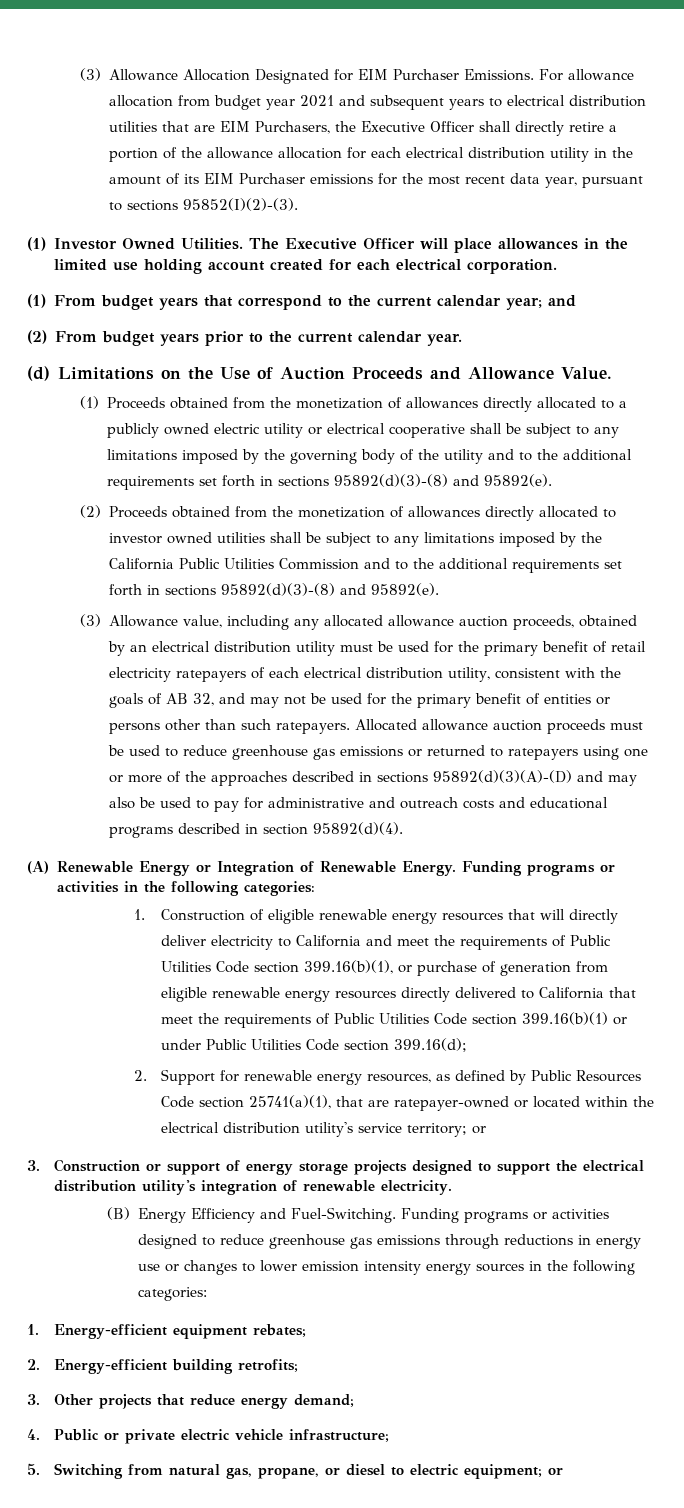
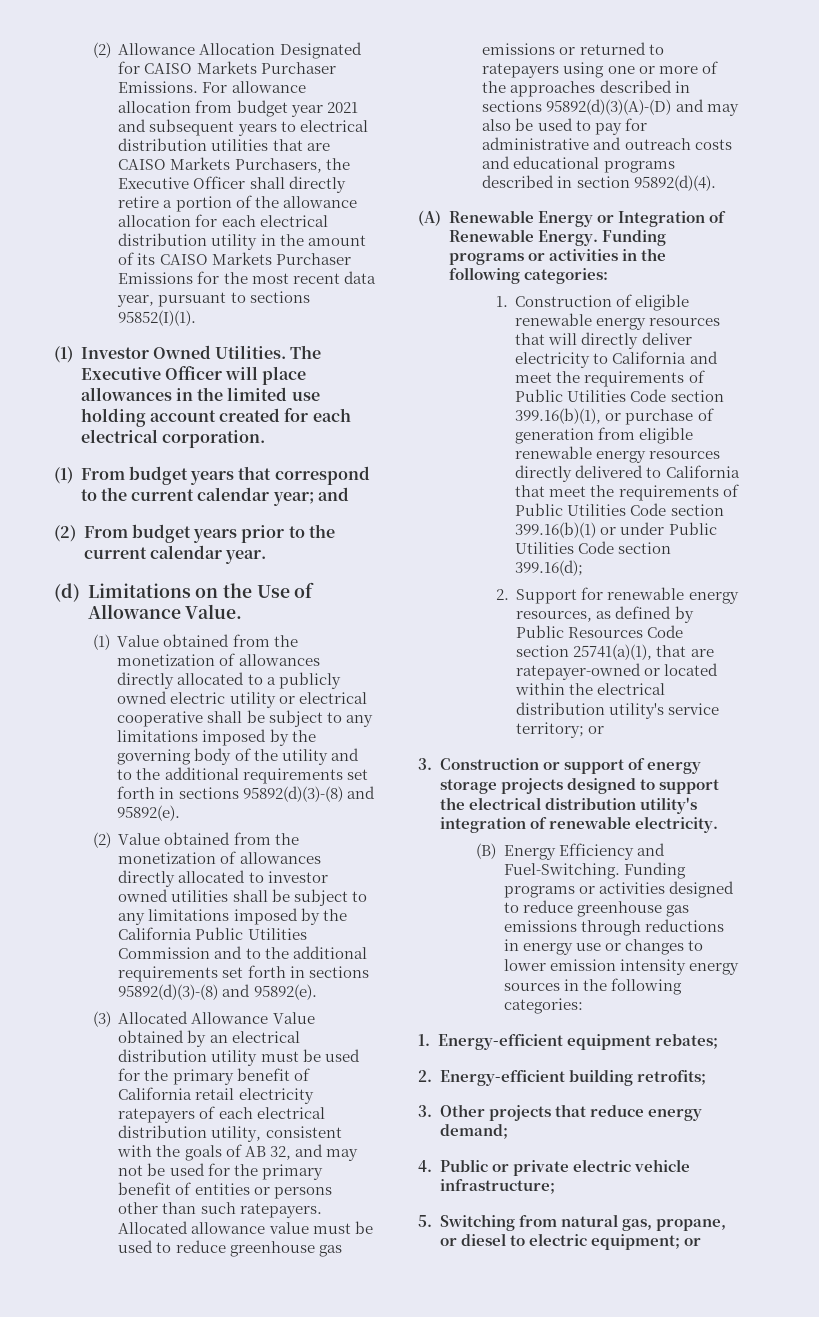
- (3) Allowance Allocation Designated for EIM Purchaser Emissions.
+ (2) Allowance Allocation Designated for CAISO Markets Purchaser Emissions.
- For allowance allocation from budget year 2021 and subsequent years to electrical distribution utilities that are EIM Purchasers, the Executive Officer shall directly retire a portion of the allowance allocation for each electrical distribution utility in the amount of its EIM Purchaser emissions for the most recent data year, pursuant to sections 95852(I)(2)-(3).
+ For allowance allocation from budget year 2021 and subsequent years to electrical distribution utilities that are CAISO Markets Purchasers, the Executive Officer shall directly retire a portion of the allowance allocation for each electrical distribution utility in the amount of its CAISO Markets Purchaser Emissions for the most recent data year, pursuant to sections 95852(I)(1).
- (d) Limitations on the Use of Auction Proceeds and Allowance Value.
+ (d) Limitations on the Use of Allowance Value.
- (1) Proceeds obtained from the monetization of allowances directly allocated to a publicly owned electric utility or electrical cooperative shall be subject to any limitations imposed by the governing body of the utility and to the additional requirements set forth in sections 95892(d)(3)-(8) and 95892(e).
+ (1) Value obtained from the monetization of allowances directly allocated to a publicly owned electric utility or electrical cooperative shall be subject to any limitations imposed by the governing body of the utility and to the additional requirements set forth in sections 95892(d)(3)-(8) and 95892(e).
- (2) Proceeds obtained from the monetization of allowances directly allocated to investor owned utilities shall be subject to any limitations imposed by the California Public Utilities Commission and to the additional requirements set forth in sections 95892(d)(3)-(8) and 95892(e).
+ (2) Value obtained from the monetization of allowances directly allocated to investor owned utilities shall be subject to any limitations imposed by the California Public Utilities Commission and to the additional requirements set forth in sections 95892(d)(3)-(8) and 95892(e).
- (3) Allowance value, including any allocated allowance auction proceeds, obtained by an electrical distribution utility must be used for the primary benefit of retail electricity ratepayers of each electrical distribution utility, consistent with the goals of AB 32, and may not be used for the primary benefit of entities or persons other than such ratepayers.
+ (3) Allocated Allowance Value obtained by an electrical distribution utility must be used for the primary benefit of California retail electricity ratepayers of each electrical distribution utility, consistent with the goals of AB 32, and may not be used for the primary benefit of entities or persons other than such ratepayers.
- Allocated allowance auction proceeds must be used to reduce greenhouse gas emissions or returned to ratepayers using one or more of the approaches described in sections 95892(d)(3)(A)-(D) and may also be used to pay for administrative and outreach costs and educational programs described in section 95892(d)(4).
+ Allocated allowance value must be used to reduce greenhouse gas emissions or returned to ratepayers using one or more of the approaches described in sections 95892(d)(3)(A)-(D) and may also be used to pay for administrative and outreach costs and educational programs described in section 95892(d)(4).

